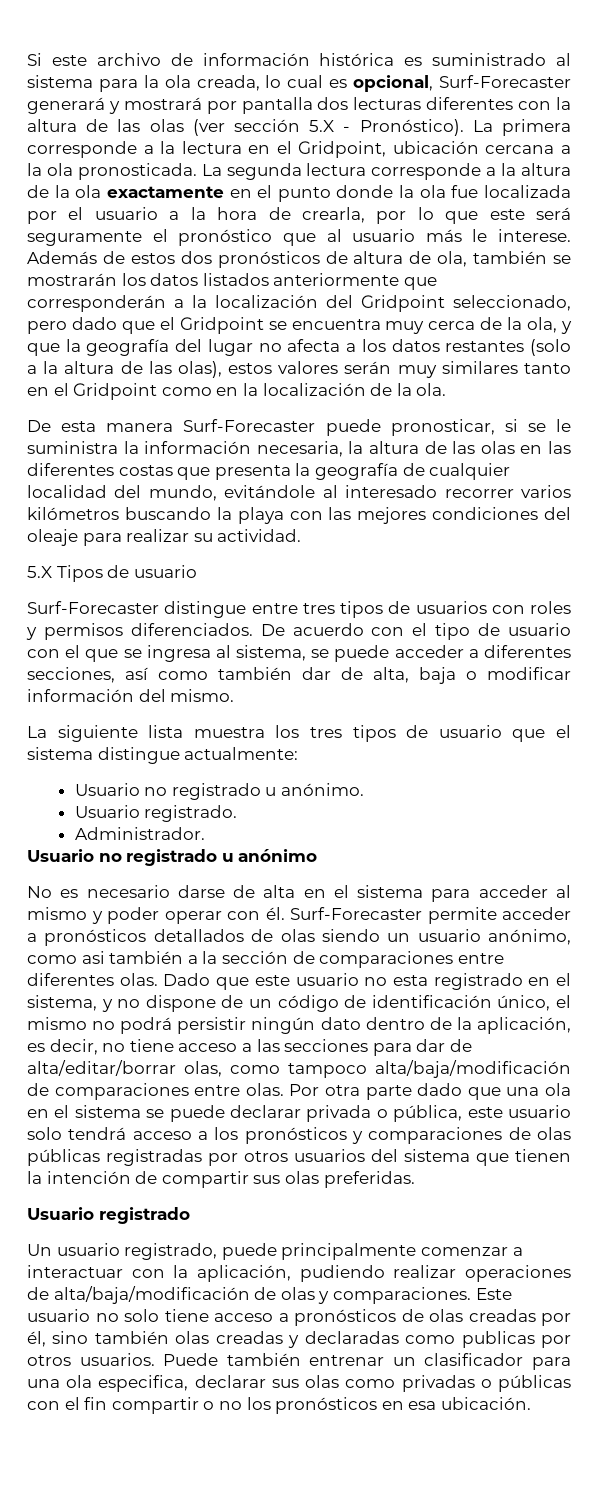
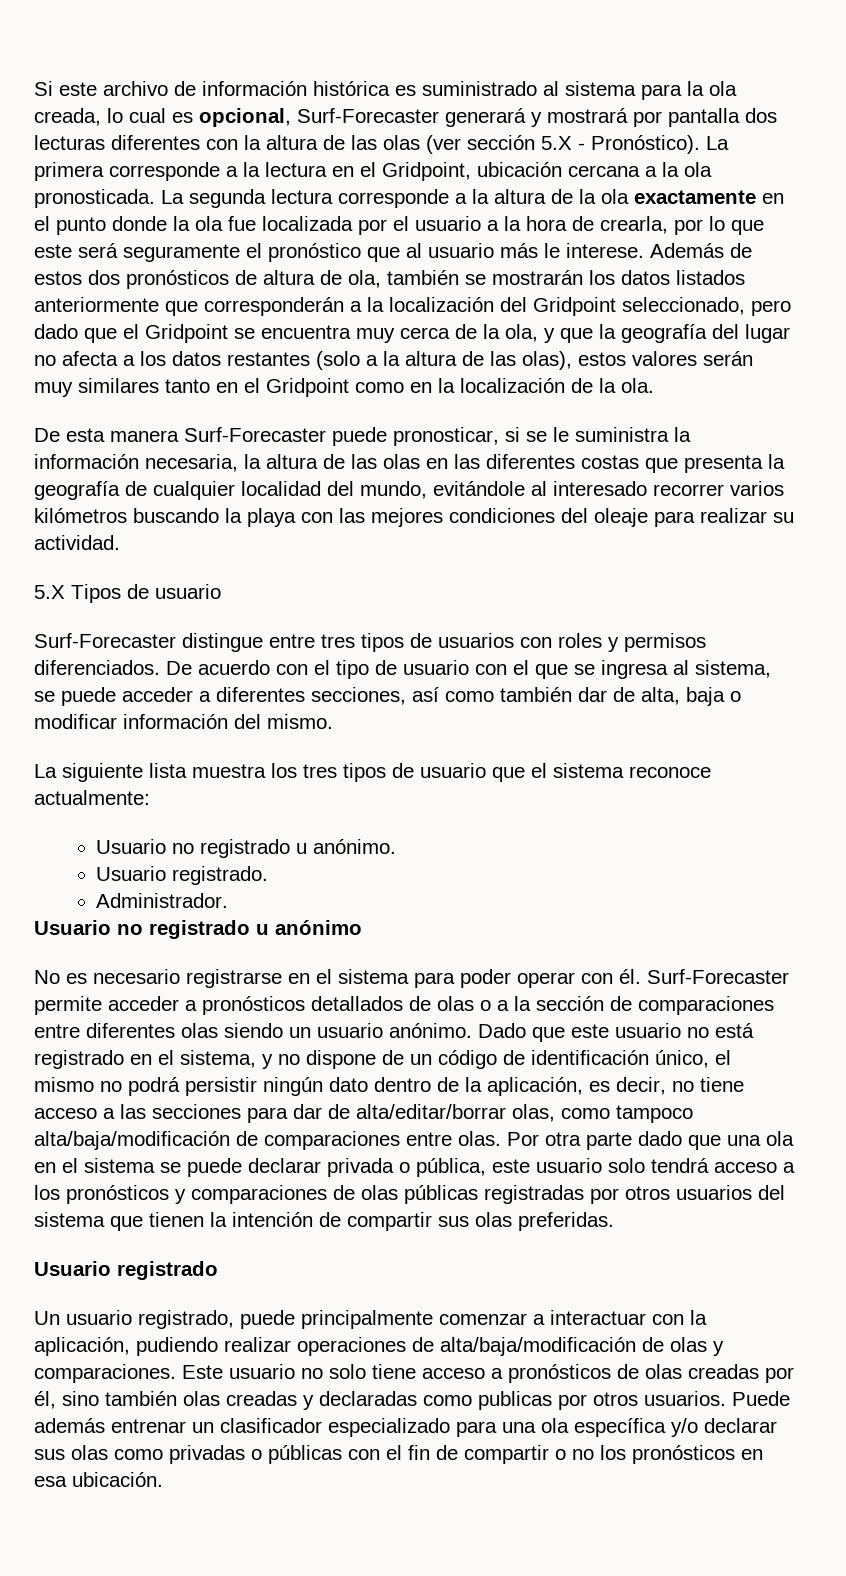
- La siguiente lista muestra los tres tipos de usuario que el sistema distingue actualmente:
+ La siguiente lista muestra los tres tipos de usuario que el sistema reconoce actualmente:
- No es necesario darse de alta en el sistema para acceder al mismo y poder operar con él.
+ No es necesario registrarse en el sistema para poder operar con él.
- Surf-Forecaster permite acceder a pronósticos detallados de olas siendo un usuario anónimo, como asi también a la sección de comparaciones entre diferentes olas.
+ Surf-Forecaster permite acceder a pronósticos detallados de olas o a la sección de comparaciones entre diferentes olas siendo un usuario anónimo.
- Dado que este usuario no esta registrado en el sistema, y no dispone de un código de identificación único, el mismo no podrá persistir ningún dato dentro de la aplicación, es decir, no tiene acceso a las secciones para dar de alta/editar/borrar olas, como tampoco alta/baja/modificación de comparaciones entre olas.
+ Dado que este usuario no está registrado en el sistema, y no dispone de un código de identificación único, el mismo no podrá persistir ningún dato dentro de la aplicación, es decir, no tiene acceso a las secciones para dar de alta/editar/borrar olas, como tampoco alta/baja/modificación de comparaciones entre olas.
- Puede también entrenar un clasificador para una ola especifica, declarar sus olas como privadas o públicas con el fin compartir o no los pronósticos en esa ubicación.
+ Puede además entrenar un clasificador especializado para una ola específica y/o declarar sus olas como privadas o públicas con el fin de compartir o no los pronósticos en esa ubicación.

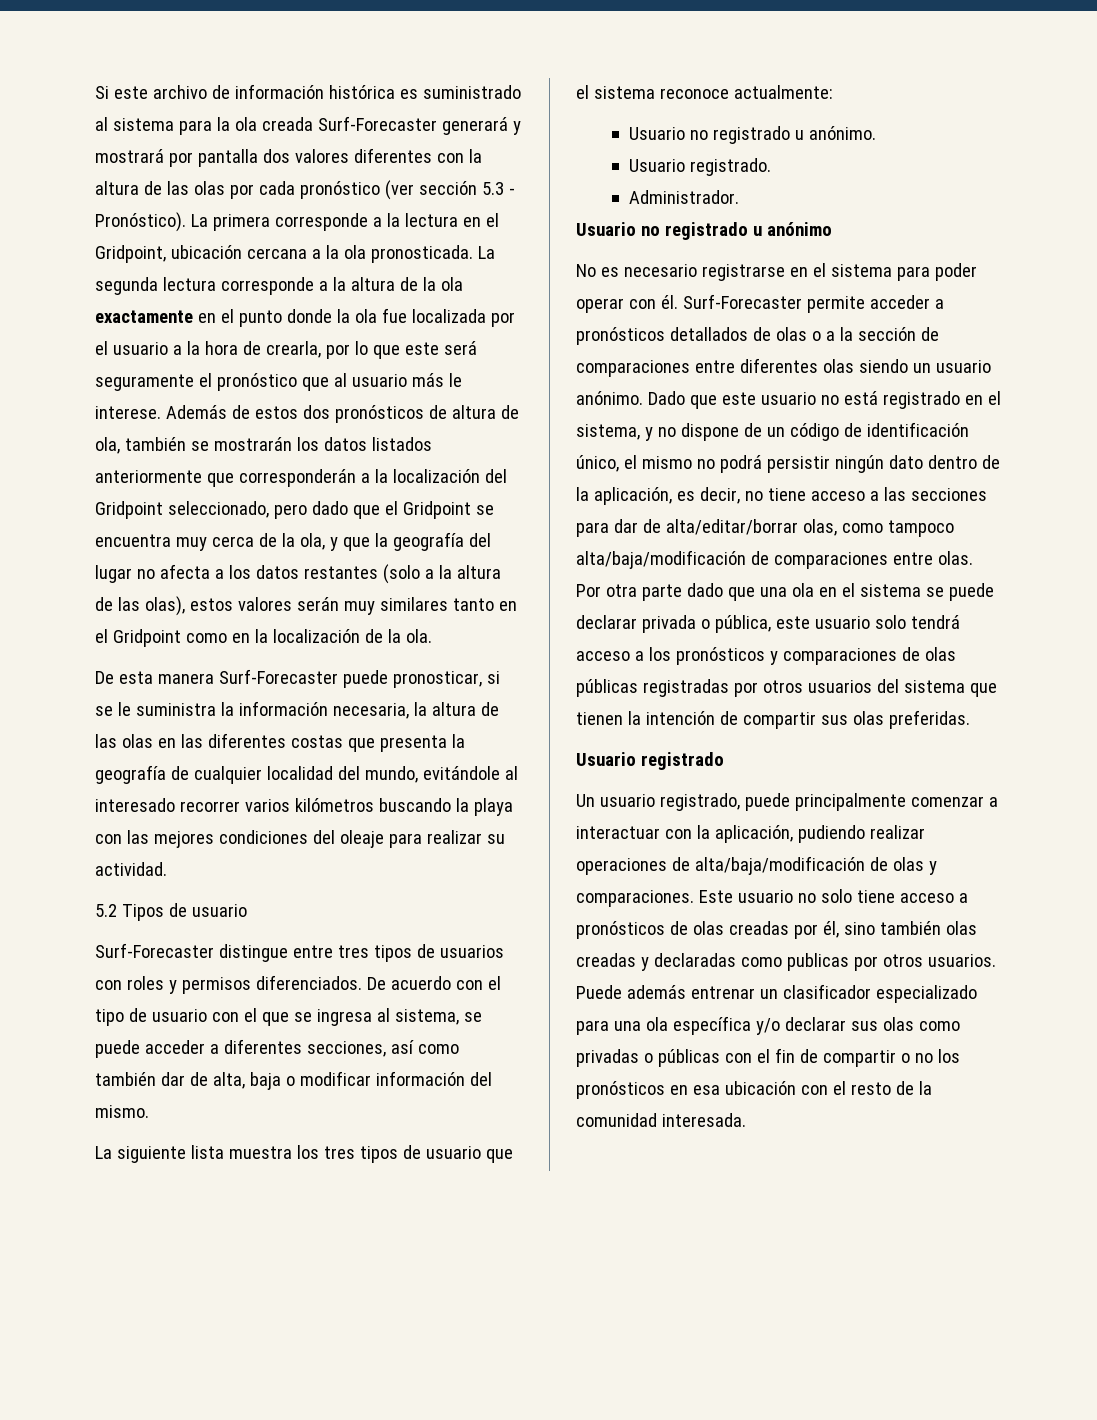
- Si este archivo de información histórica es suministrado al sistema para la ola creada, lo cual es opcional, Surf-Forecaster generará y mostrará por pantalla dos lecturas diferentes con la altura de las olas (ver sección 5.X - Pronóstico).
+ Si este archivo de información histórica es suministrado al sistema para la ola creada Surf-Forecaster generará y mostrará por pantalla dos valores diferentes con la altura de las olas por cada pronóstico (ver sección 5.3 - Pronóstico).
- 5.X Tipos de usuario
+ 5.2 Tipos de usuario
- Puede además entrenar un clasificador especializado para una ola específica y/o declarar sus olas como privadas o públicas con el fin de compartir o no los pronósticos en esa ubicación.
+ Puede además entrenar un clasificador especializado para una ola específica y/o declarar sus olas como privadas o públicas con el fin de compartir o no los pronósticos en esa ubicación con el resto de la comunidad interesada.

